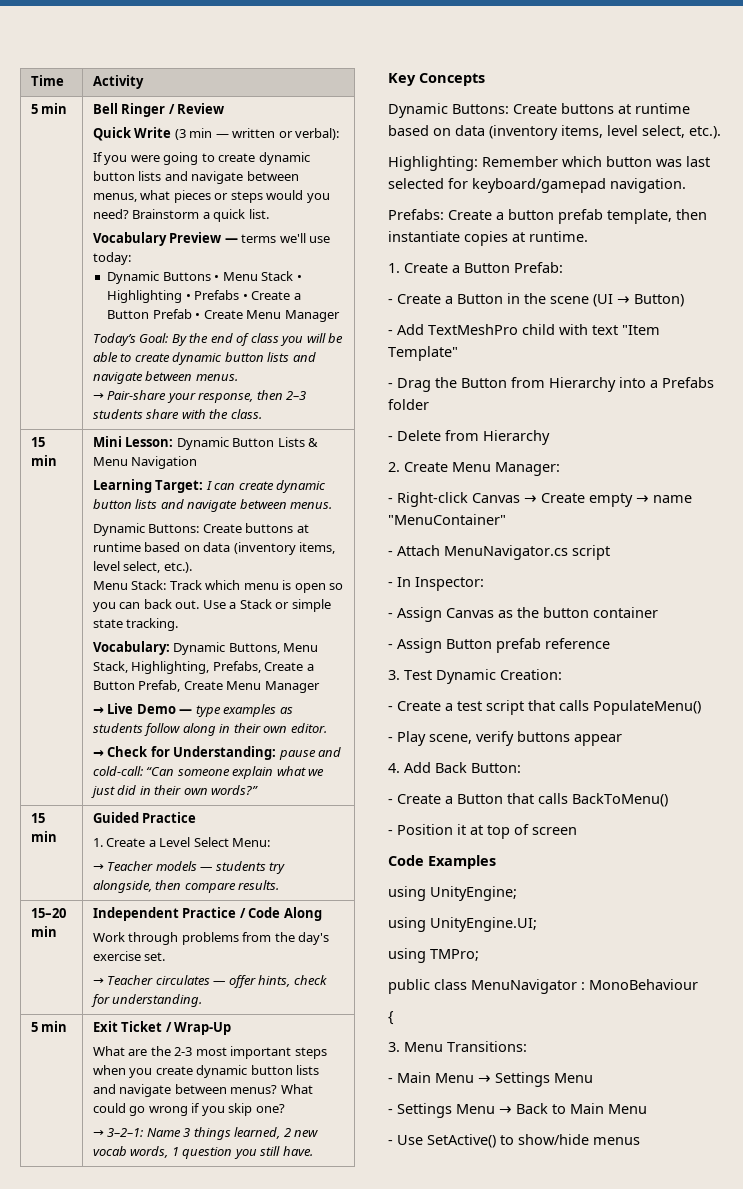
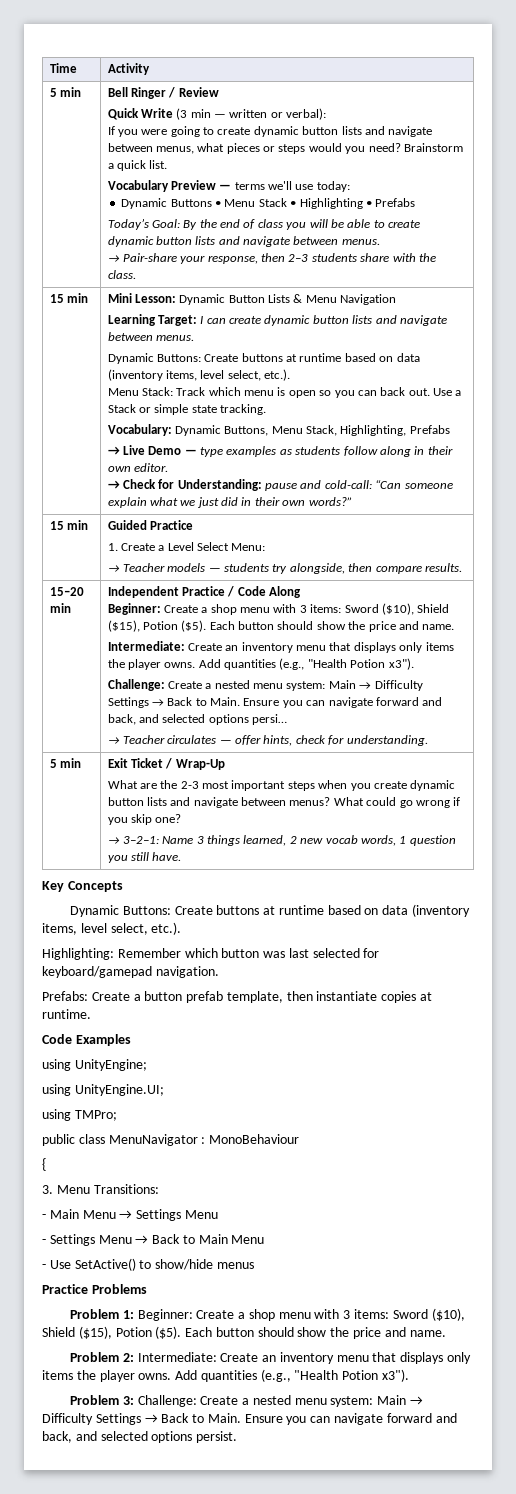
- Dynamic Buttons • Menu Stack • Highlighting • Prefabs • Create a Button Prefab • Create Menu Manager
+ Dynamic Buttons • Menu Stack • Highlighting • Prefabs
- Vocabulary: Dynamic Buttons, Menu Stack, Highlighting, Prefabs, Create a Button Prefab, Create Menu Manager
+ Vocabulary: Dynamic Buttons, Menu Stack, Highlighting, Prefabs
  Independent Practice / Code Along
- Work through problems from the day's exercise set.
+ Beginner: Create a shop menu with 3 items: Sword ($10), Shield ($15), Potion ($5). Each button should show the price and name.
+ Intermediate: Create an inventory menu that displays only items the player owns. Add quantities (e.g., "Health Potion x3").
+ Challenge: Create a nested menu system: Main → Difficulty Settings → Back to Main. Ensure you can navigate forward and back, and selected options persi…
- 1. Create a Button Prefab:
- - Create a Button in the scene (UI → Button)
- - Add TextMeshPro child with text "Item Template"
- - Drag the Button from Hierarchy into a Prefabs folder
- - Delete from Hierarchy
- 2. Create Menu Manager:
- - Right-click Canvas → Create empty → name "MenuContainer"
- - Attach MenuNavigator.cs script
- - In Inspector:
- - Assign Canvas as the button container
- - Assign Button prefab reference
- 3. Test Dynamic Creation:
- - Create a test script that calls PopulateMenu()
- - Play scene, verify buttons appear
- 4. Add Back Button:
- - Create a Button that calls BackToMenu()
- - Position it at top of screen
+ Practice Problems
+ Problem 1: Beginner: Create a shop menu with 3 items: Sword ($10), Shield ($15), Potion ($5). Each button should show the price and name.
+ Problem 2: Intermediate: Create an inventory menu that displays only items the player owns. Add quantities (e.g., "Health Potion x3").
+ Problem 3: Challenge: Create a nested menu system: Main → Difficulty Settings → Back to Main. Ensure you can navigate forward and back, and selected options persist.

